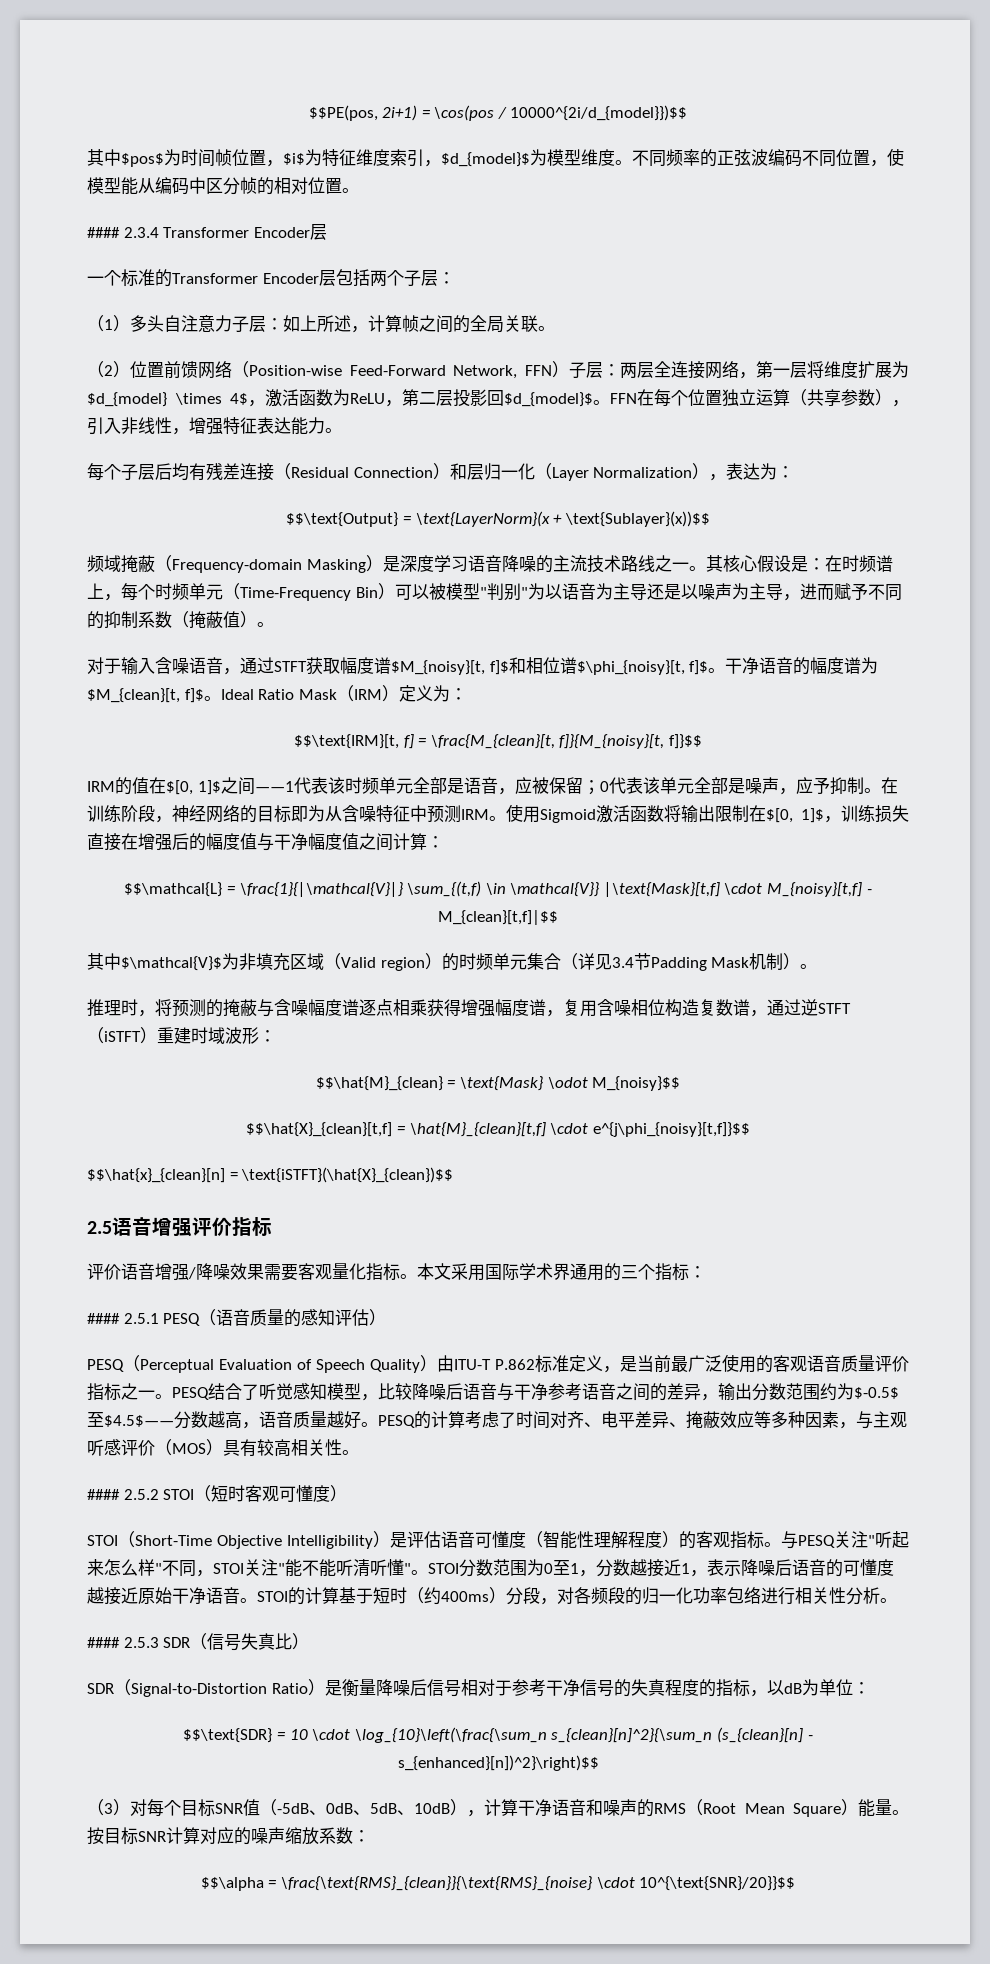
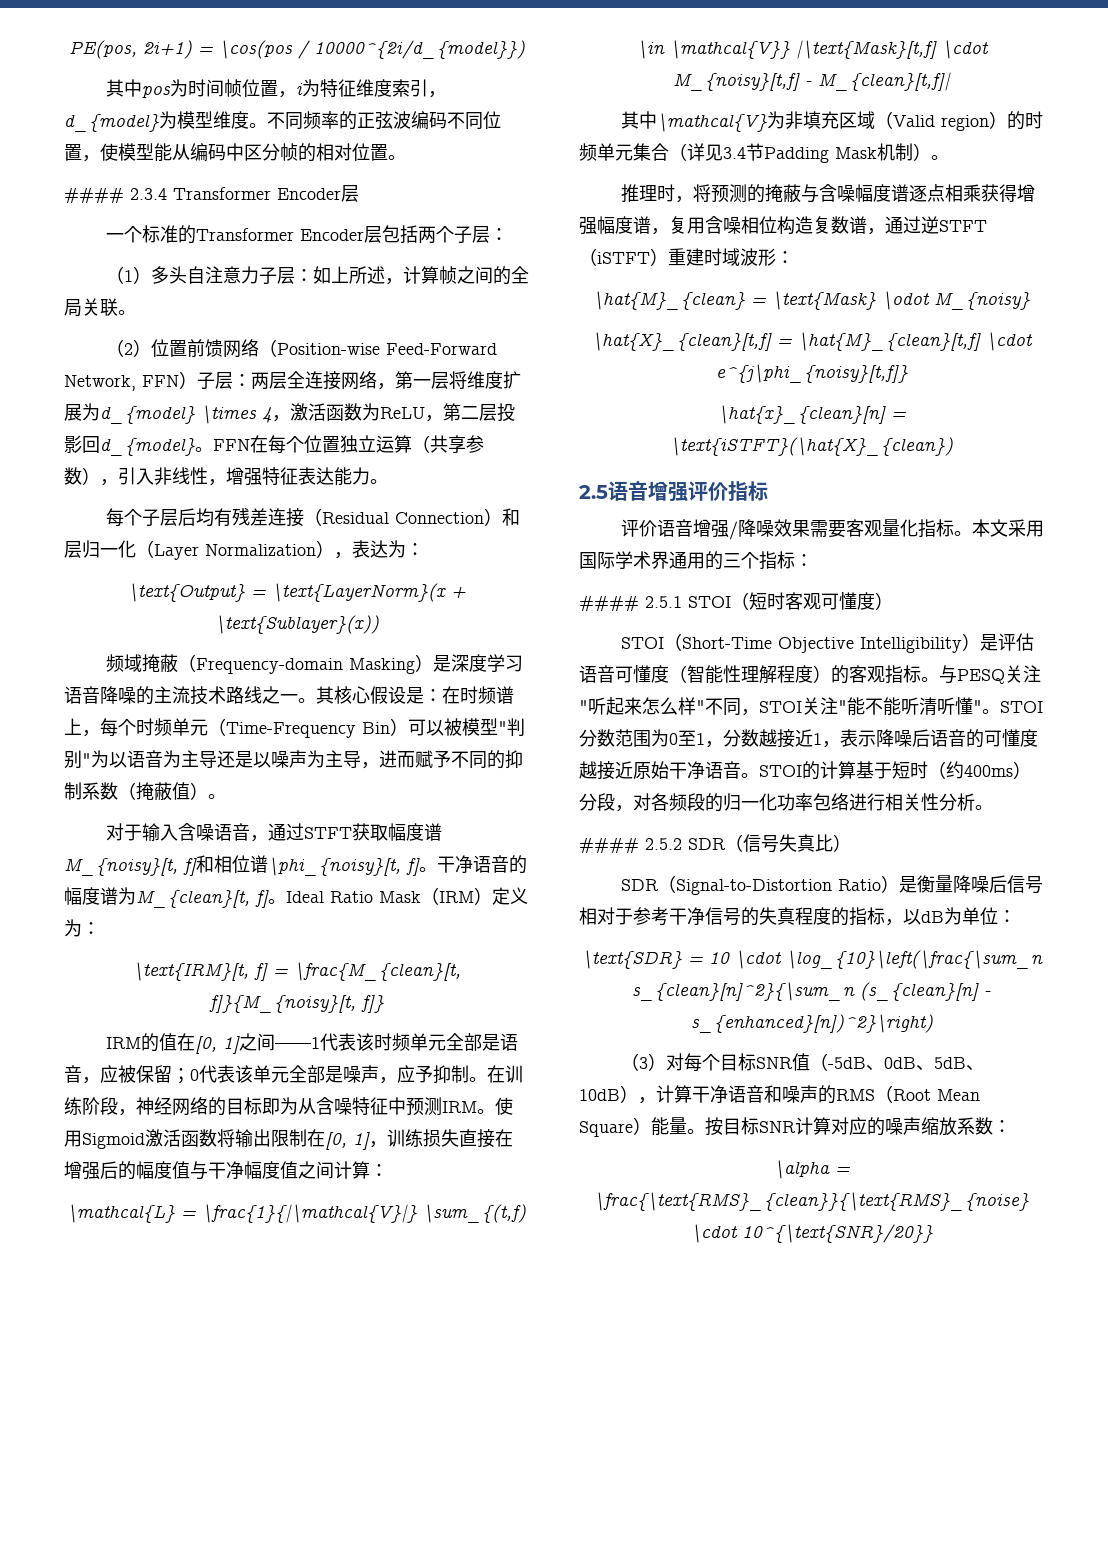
- $$PE(pos, 2i+1) = \cos(pos / 10000^{2i/d_{model}})$$
- 其中$pos$为时间帧位置，$i$为特征维度索引，$d_{model}$为模型维度。
+ PE(pos, 2i+1) = \cos(pos / 10000^{2i/d_{model}})
+ 其中pos为时间帧位置，i为特征维度索引，d_{model}为模型维度。
- （2）位置前馈网络（Position-wise Feed-Forward Network, FFN）子层：两层全连接网络，第一层将维度扩展为$d_{model} \times 4$，激活函数为ReLU，第二层投影回$d_{model}$。
+ （2）位置前馈网络（Position-wise Feed-Forward Network, FFN）子层：两层全连接网络，第一层将维度扩展为d_{model} \times 4，激活函数为ReLU，第二层投影回d_{model}。
- $$\text{Output} = \text{LayerNorm}(x + \text{Sublayer}(x))$$
+ \text{Output} = \text{LayerNorm}(x + \text{Sublayer}(x))
- 对于输入含噪语音，通过STFT获取幅度谱$M_{noisy}[t, f]$和相位谱$\phi_{noisy}[t, f]$。
+ 对于输入含噪语音，通过STFT获取幅度谱M_{noisy}[t, f]和相位谱\phi_{noisy}[t, f]。
- 干净语音的幅度谱为$M_{clean}[t, f]$。
+ 干净语音的幅度谱为M_{clean}[t, f]。
- $$\text{IRM}[t, f] = \frac{M_{clean}[t, f]}{M_{noisy}[t, f]}$$
+ \text{IRM}[t, f] = \frac{M_{clean}[t, f]}{M_{noisy}[t, f]}
- IRM的值在$[0, 1]$之间——1代表该时频单元全部是语音，应被保留；0代表该单元全部是噪声，应予抑制。
+ IRM的值在[0, 1]之间——1代表该时频单元全部是语音，应被保留；0代表该单元全部是噪声，应予抑制。
- 使用Sigmoid激活函数将输出限制在$[0, 1]$，训练损失直接在增强后的幅度值与干净幅度值之间计算：
+ 使用Sigmoid激活函数将输出限制在[0, 1]，训练损失直接在增强后的幅度值与干净幅度值之间计算：
- $$\mathcal{L} = \frac{1}{|\mathcal{V}|} \sum_{(t,f) \in \mathcal{V}} |\text{Mask}[t,f] \cdot M_{noisy}[t,f] - M_{clean}[t,f]|$$
- 其中$\mathcal{V}$为非填充区域（Valid region）的时频单元集合（详见3.4节Padding Mask机制）。
+ \mathcal{L} = \frac{1}{|\mathcal{V}|} \sum_{(t,f) \in \mathcal{V}} |\text{Mask}[t,f] \cdot M_{noisy}[t,f] - M_{clean}[t,f]|
+ 其中\mathcal{V}为非填充区域（Valid region）的时频单元集合（详见3.4节Padding Mask机制）。
- $$\hat{M}_{clean} = \text{Mask} \odot M_{noisy}$$
- $$\hat{X}_{clean}[t,f] = \hat{M}_{clean}[t,f] \cdot e^{j\phi_{noisy}[t,f]}$$
- $$\hat{x}_{clean}[n] = \text{iSTFT}(\hat{X}_{clean})$$
+ \hat{M}_{clean} = \text{Mask} \odot M_{noisy}
+ \hat{X}_{clean}[t,f] = \hat{M}_{clean}[t,f] \cdot e^{j\phi_{noisy}[t,f]}
+ \hat{x}_{clean}[n] = \text{iSTFT}(\hat{X}_{clean})
- #### 2.5.1 PESQ（语音质量的感知评估）
- PESQ（Perceptual Evaluation of Speech Quality）由ITU-T P.862标准定义，是当前最广泛使用的客观语音质量评价指标之一。PESQ结合了听觉感知模型，比较降噪后语音与干净参考语音之间的差异，输出分数范围约为$-0.5$至$4.5$——分数越高，语音质量越好。PESQ的计算考虑了时间对齐、电平差异、掩蔽效应等多种因素，与主观听感评价（MOS）具有较高相关性。
- #### 2.5.2 STOI（短时客观可懂度）
+ #### 2.5.1 STOI（短时客观可懂度）
- #### 2.5.3 SDR（信号失真比）
+ #### 2.5.2 SDR（信号失真比）
- $$\text{SDR} = 10 \cdot \log_{10}\left(\frac{\sum_n s_{clean}[n]^2}{\sum_n (s_{clean}[n] - s_{enhanced}[n])^2}\right)$$
+ \text{SDR} = 10 \cdot \log_{10}\left(\frac{\sum_n s_{clean}[n]^2}{\sum_n (s_{clean}[n] - s_{enhanced}[n])^2}\right)
- $$\alpha = \frac{\text{RMS}_{clean}}{\text{RMS}_{noise} \cdot 10^{\text{SNR}/20}}$$
+ \alpha = \frac{\text{RMS}_{clean}}{\text{RMS}_{noise} \cdot 10^{\text{SNR}/20}}

